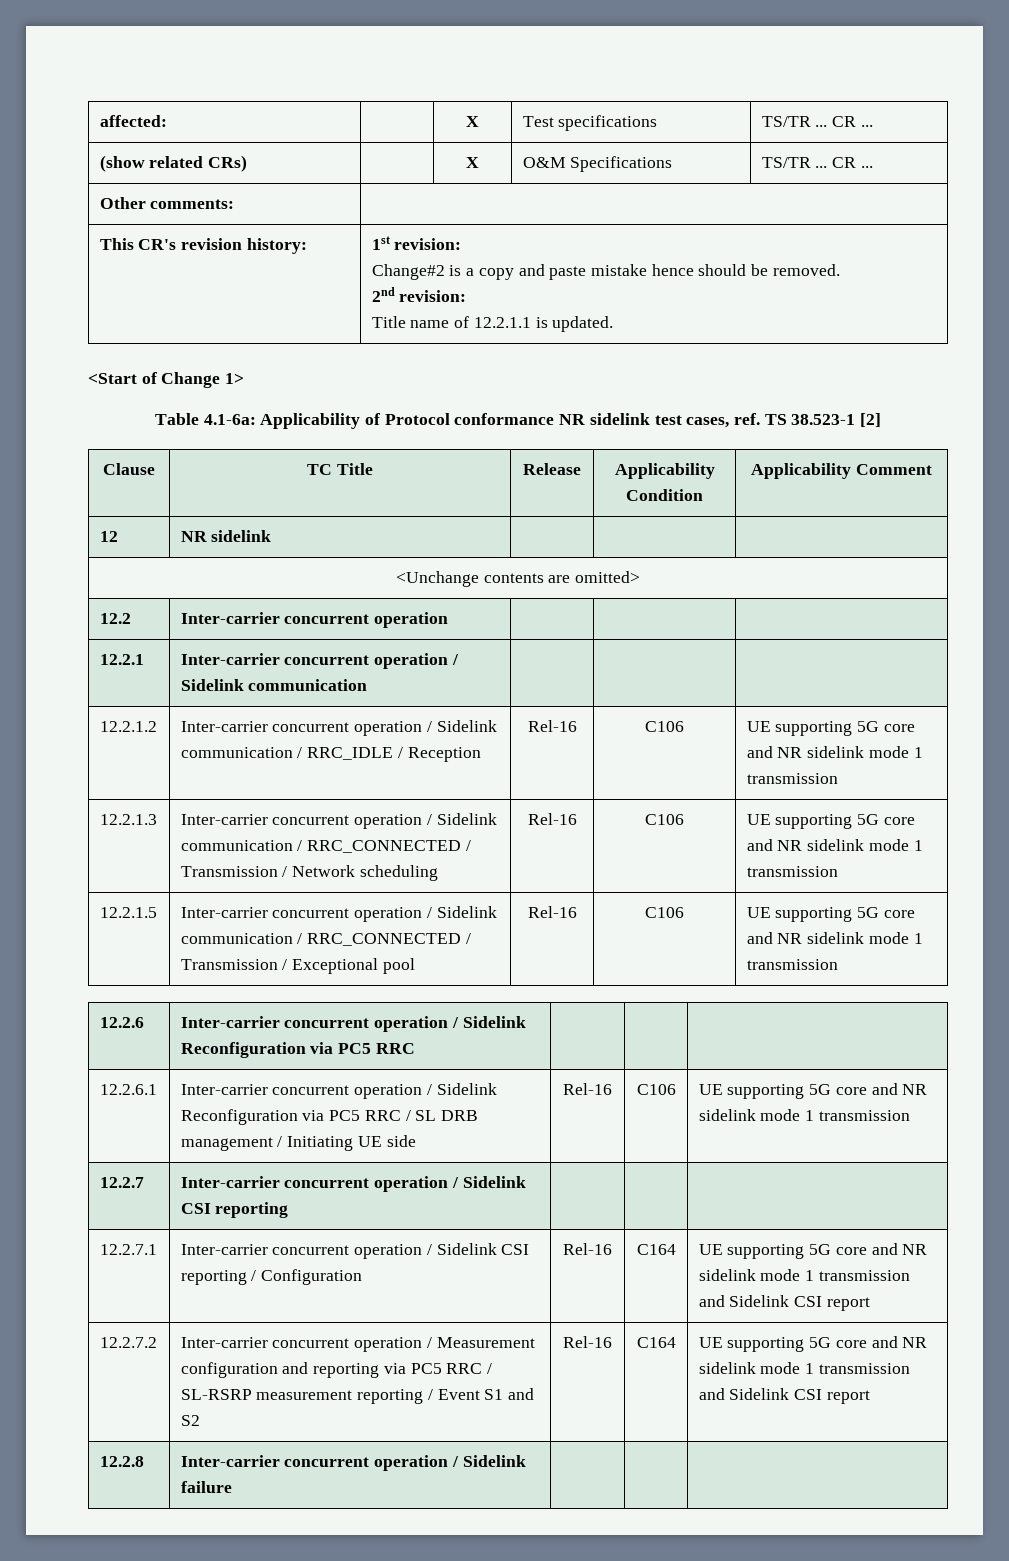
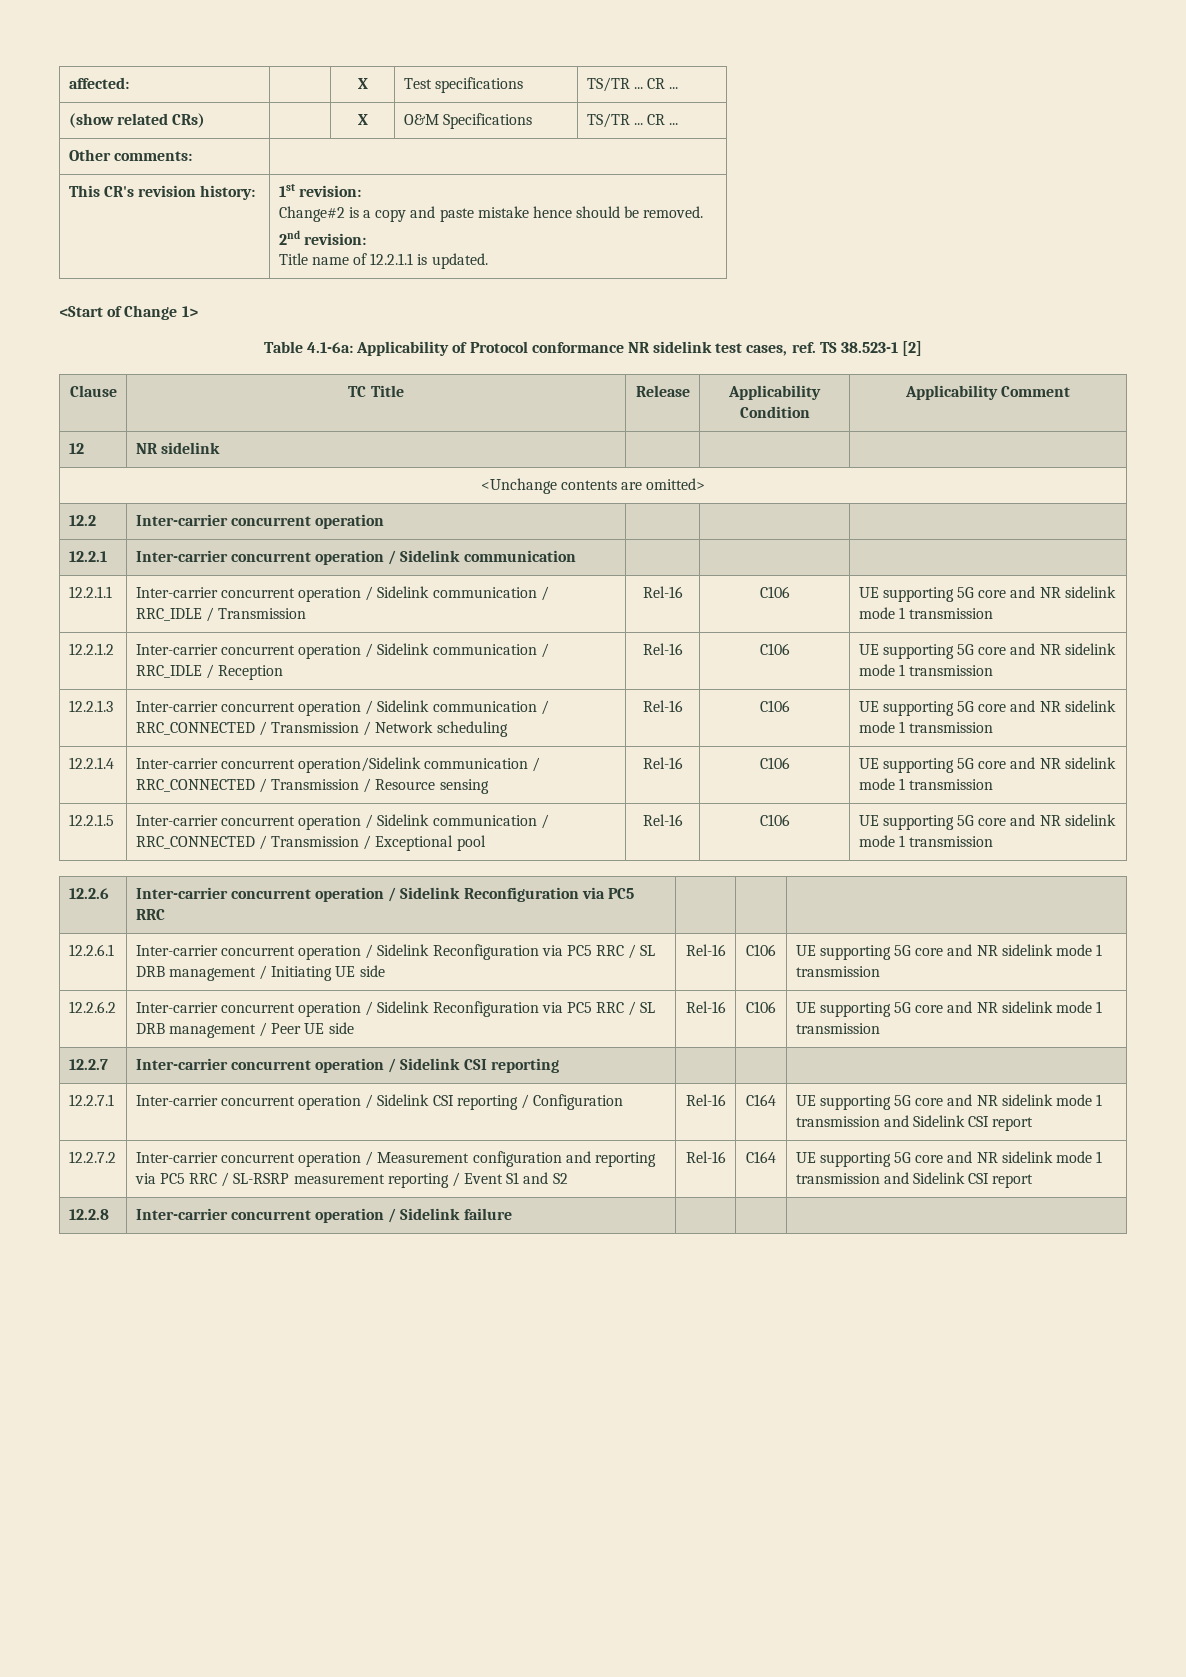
+ 12.2.1.1 | Inter-carrier concurrent operation / Sidelink communication / RRC_IDLE / Transmission | Rel-16 | C106 | UE supporting 5G core and NR sidelink mode 1 transmission
+ 12.2.1.4 | Inter-carrier concurrent operation/Sidelink communication / RRC_CONNECTED / Transmission / Resource sensing | Rel-16 | C106 | UE supporting 5G core and NR sidelink mode 1 transmission
+ 12.2.6.2 | Inter-carrier concurrent operation / Sidelink Reconfiguration via PC5 RRC / SL DRB management / Peer UE side | Rel-16 | C106 | UE supporting 5G core and NR sidelink mode 1 transmission

